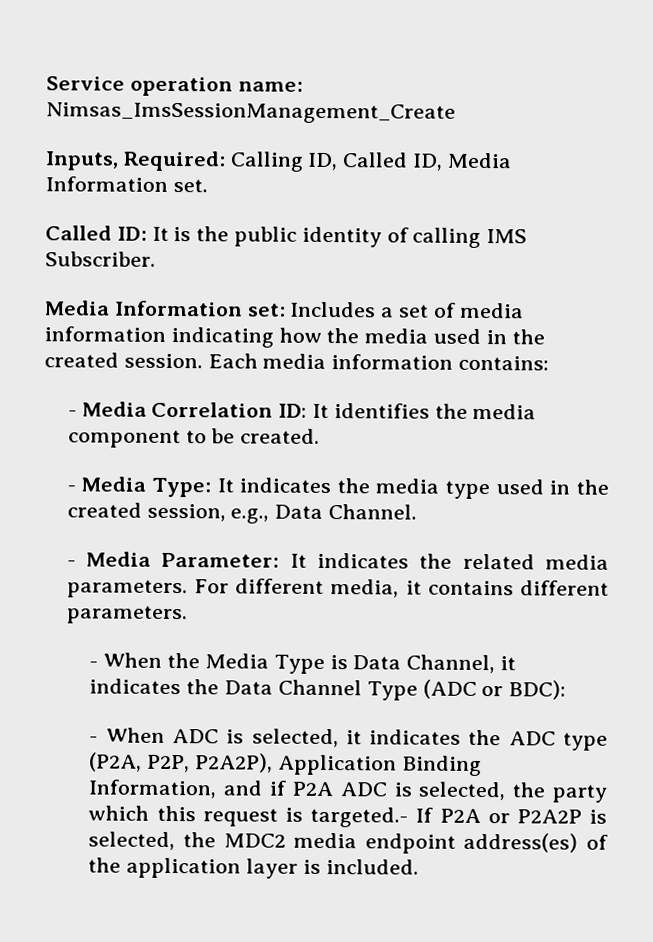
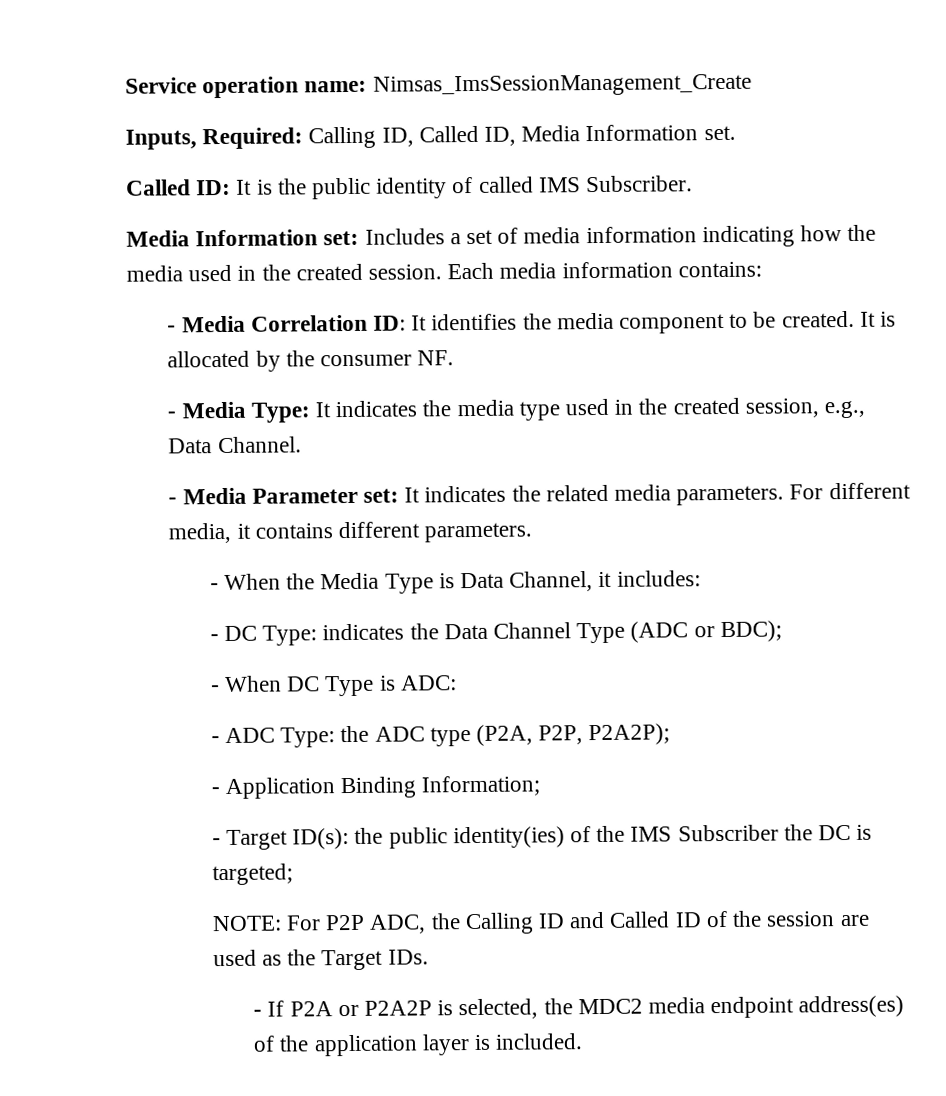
- Called ID: It is the public identity of calling IMS Subscriber.
+ Called ID: It is the public identity of called IMS Subscriber.
+ It is allocated by the consumer NF.
- - Media Parameter: It indicates the related media parameters.
+ - Media Parameter set: It indicates the related media parameters.
- - When the Media Type is Data Channel, it indicates the Data Channel Type (ADC or BDC):
- - When ADC is selected, it indicates the ADC type (P2A, P2P, P2A2P), Application Binding Information, and if P2A ADC is selected, the party which this request is targeted.- If P2A or P2A2P is selected, the MDC2 media endpoint address(es) of the application layer is included.
+ - When the Media Type is Data Channel, it includes:
+ - DC Type: indicates the Data Channel Type (ADC or BDC);
+ - When DC Type is ADC:
+ - ADC Type: the ADC type (P2A, P2P, P2A2P);
+ - Application Binding Information;
+ - Target ID(s): the public identity(ies) of the IMS Subscriber the DC is targeted;
+ NOTE: For P2P ADC, the Calling ID and Called ID of the session are used as the Target IDs.
+ - If P2A or P2A2P is selected, the MDC2 media endpoint address(es) of the application layer is included.

